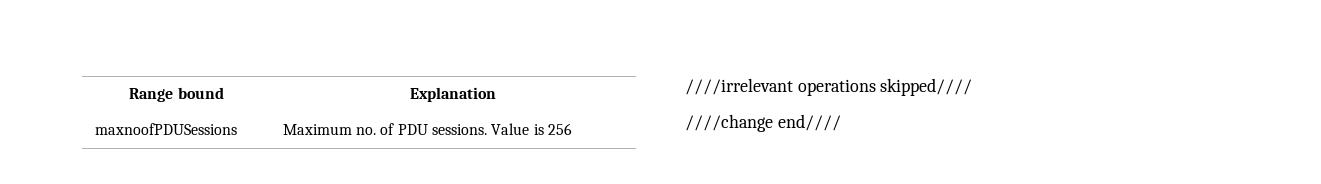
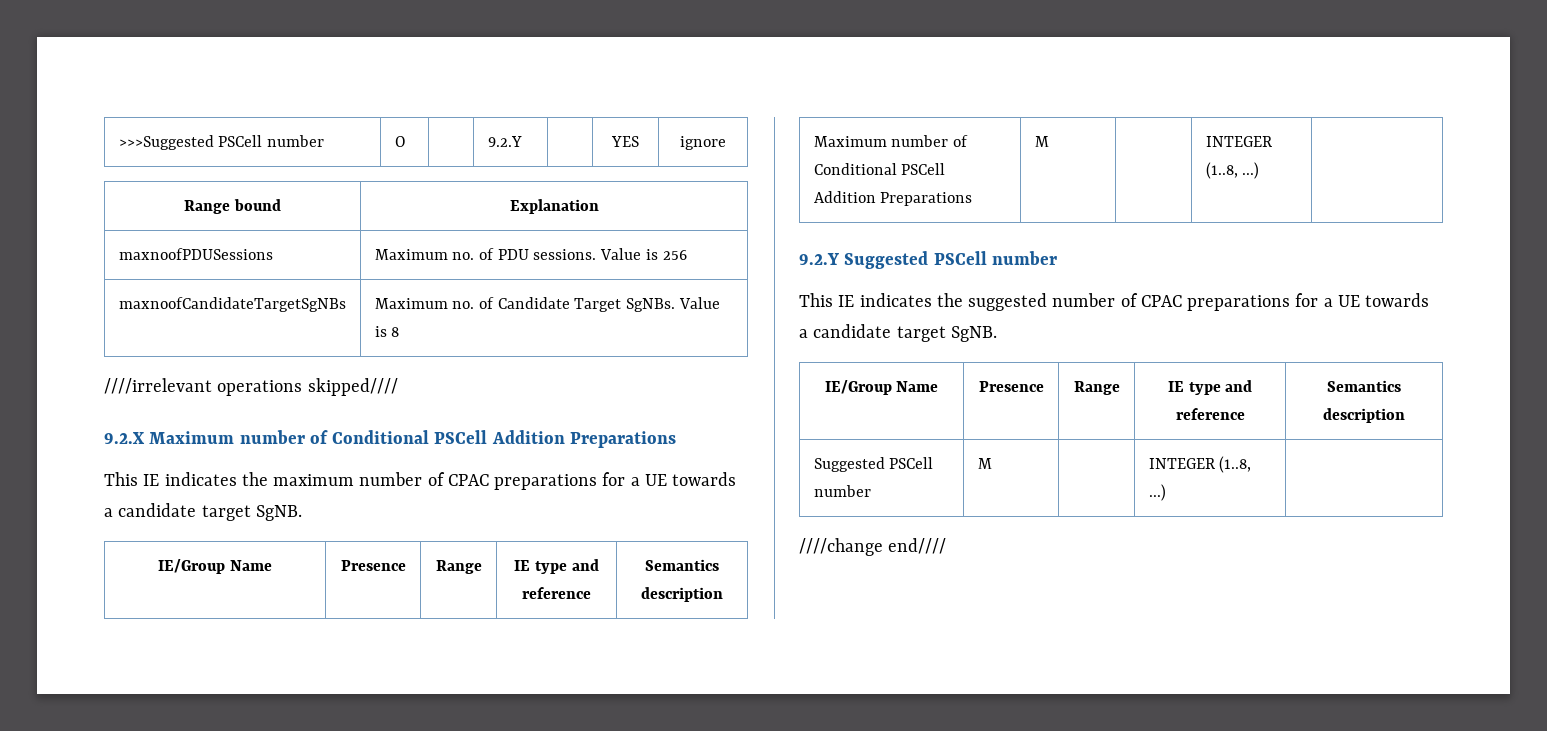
+ >>>Suggested PSCell number | O | | 9.2.Y | | YES | ignore
+ maxnoofCandidateTargetSgNBs | Maximum no. of Candidate Target SgNBs. Value is 8
  ////irrelevant operations skipped////
+ 9.2.X Maximum number of Conditional PSCell Addition Preparations
+ This IE indicates the maximum number of CPAC preparations for a UE towards a candidate target SgNB.
+ IE/Group Name | Presence | Range | IE type and reference | Semantics description
+ Maximum number of Conditional PSCell Addition Preparations | M | | INTEGER (1..8, ...) |
+ 9.2.Y Suggested PSCell number
+ This IE indicates the suggested number of CPAC preparations for a UE towards a candidate target SgNB.
+ IE/Group Name | Presence | Range | IE type and reference | Semantics description
+ Suggested PSCell number | M | | INTEGER (1..8, ...) |

